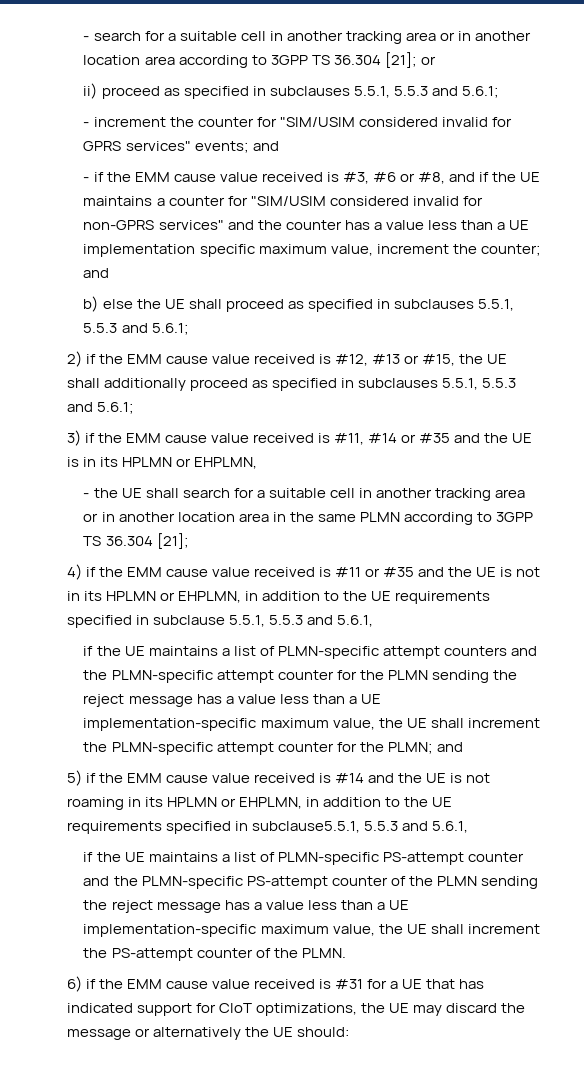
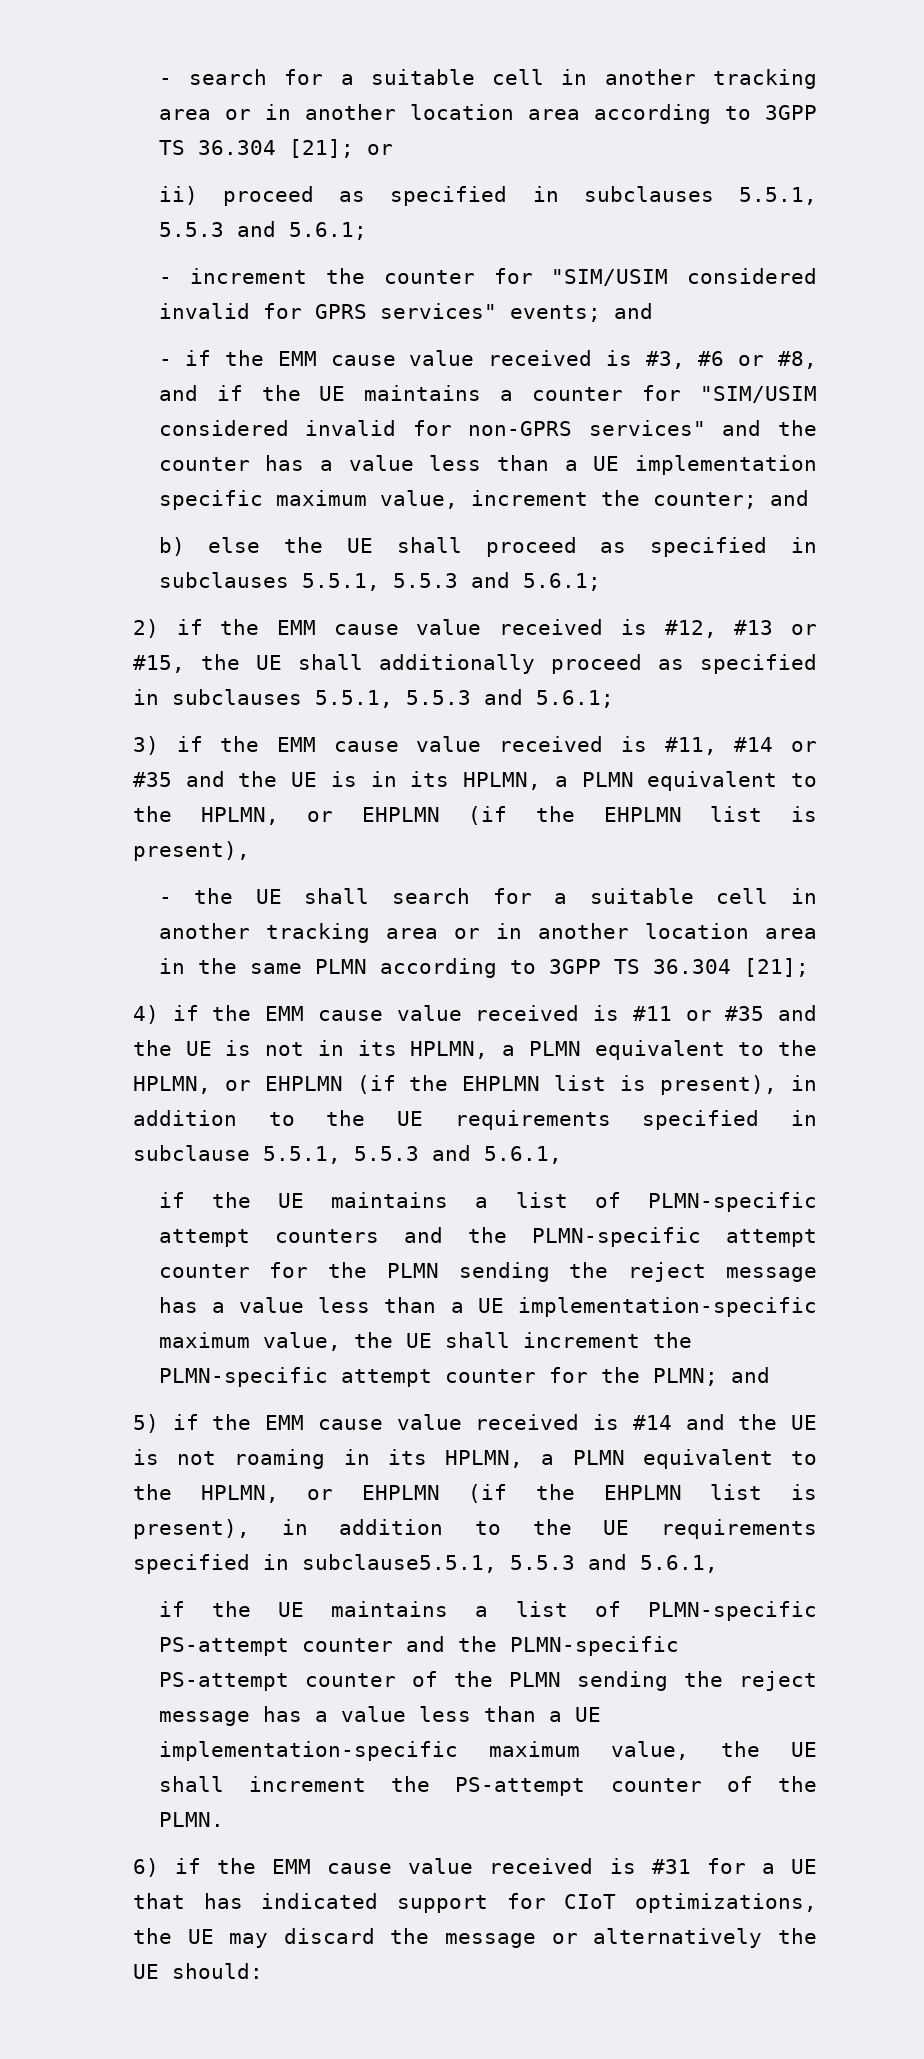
- 3) if the EMM cause value received is #11, #14 or #35 and the UE is in its HPLMN or EHPLMN,
+ 3) if the EMM cause value received is #11, #14 or #35 and the UE is in its HPLMN, a PLMN equivalent to the HPLMN, or EHPLMN (if the EHPLMN list is present),
- 4) if the EMM cause value received is #11 or #35 and the UE is not in its HPLMN or EHPLMN, in addition to the UE requirements specified in subclause 5.5.1, 5.5.3 and 5.6.1,
+ 4) if the EMM cause value received is #11 or #35 and the UE is not in its HPLMN, a PLMN equivalent to the HPLMN, or EHPLMN (if the EHPLMN list is present), in addition to the UE requirements specified in subclause 5.5.1, 5.5.3 and 5.6.1,
- 5) if the EMM cause value received is #14 and the UE is not roaming in its HPLMN or EHPLMN, in addition to the UE requirements specified in subclause5.5.1, 5.5.3 and 5.6.1,
+ 5) if the EMM cause value received is #14 and the UE is not roaming in its HPLMN, a PLMN equivalent to the HPLMN, or EHPLMN (if the EHPLMN list is present), in addition to the UE requirements specified in subclause5.5.1, 5.5.3 and 5.6.1,

